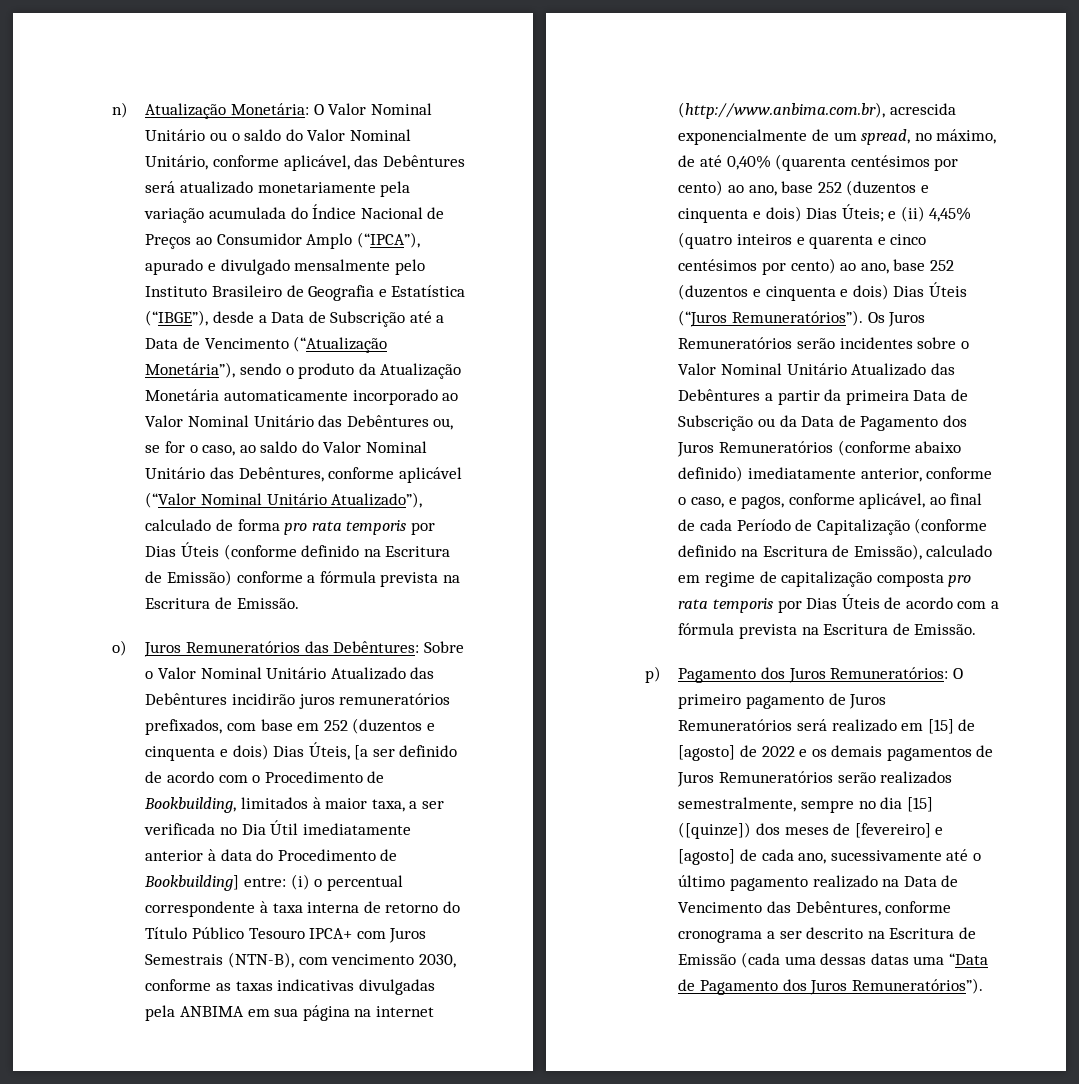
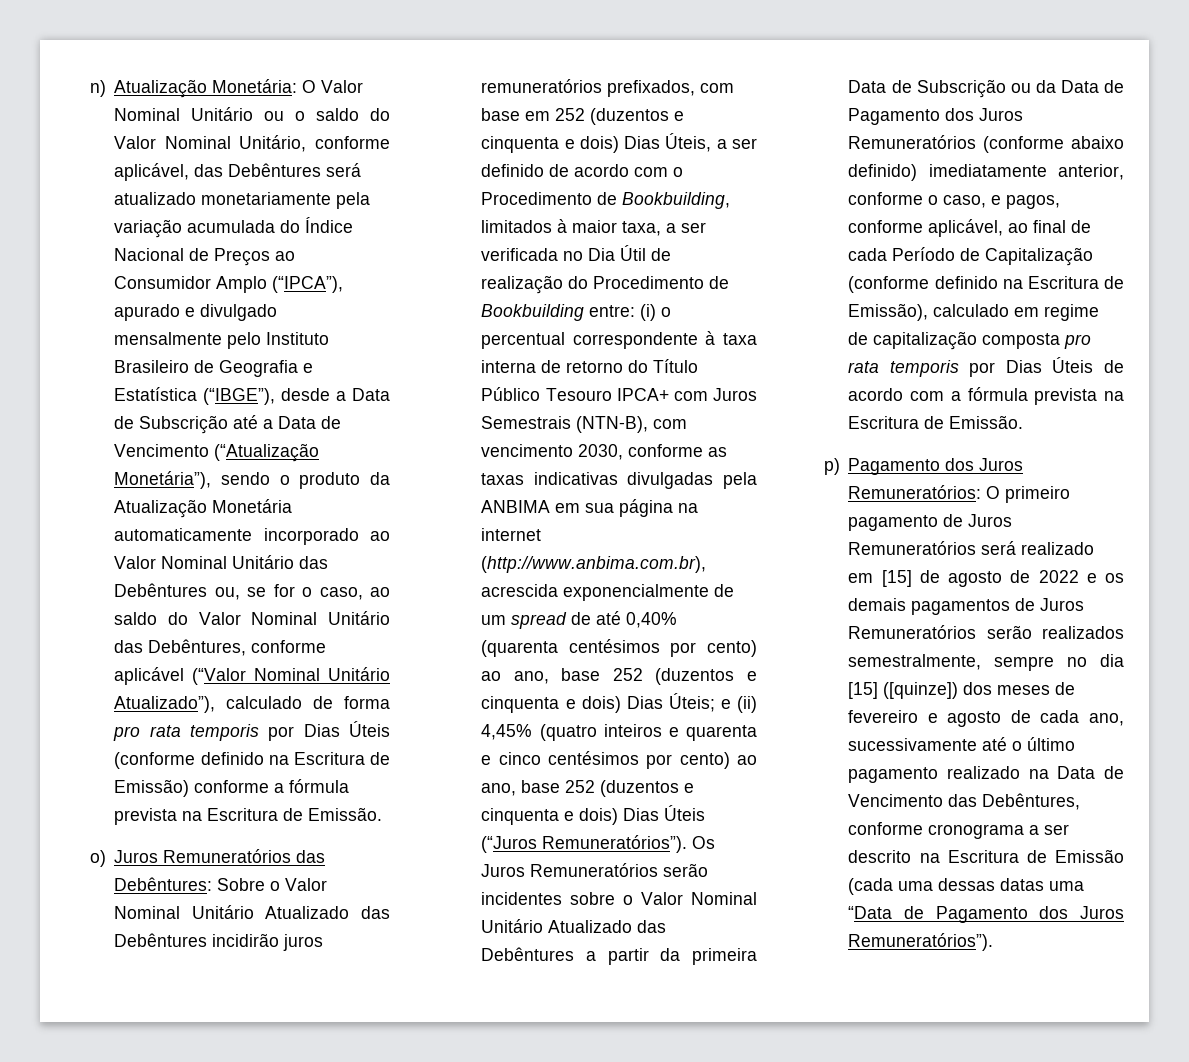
- Sobre o Valor Nominal Unitário Atualizado das Debêntures incidirão juros remuneratórios prefixados, com base em 252 (duzentos e cinquenta e dois) Dias Úteis, [a ser definido de acordo com o Procedimento de Bookbuilding, limitados à maior taxa, a ser verificada no Dia Útil imediatamente anterior à data do Procedimento de Bookbuilding] entre:
+ Sobre o Valor Nominal Unitário Atualizado das Debêntures incidirão juros remuneratórios prefixados, com base em 252 (duzentos e cinquenta e dois) Dias Úteis, a ser definido de acordo com o Procedimento de Bookbuilding, limitados à maior taxa, a ser verificada no Dia Útil de realização do Procedimento de Bookbuilding entre:
- (i) o percentual correspondente à taxa interna de retorno do Título Público Tesouro IPCA+ com Juros Semestrais (NTN-B), com vencimento 2030, conforme as taxas indicativas divulgadas pela ANBIMA em sua página na internet (http://www.anbima.com.br), acrescida exponencialmente de um spread, no máximo, de até 0,40% (quarenta centésimos por cento) ao ano, base 252 (duzentos e cinquenta e dois) Dias Úteis;
+ (i) o percentual correspondente à taxa interna de retorno do Título Público Tesouro IPCA+ com Juros Semestrais (NTN-B), com vencimento 2030, conforme as taxas indicativas divulgadas pela ANBIMA em sua página na internet (http://www.anbima.com.br), acrescida exponencialmente de um spread de até 0,40% (quarenta centésimos por cento) ao ano, base 252 (duzentos e cinquenta e dois) Dias Úteis;
- O primeiro pagamento de Juros Remuneratórios será realizado em [15] de [agosto] de 2022 e os demais pagamentos de Juros Remuneratórios serão realizados semestralmente, sempre no dia [15] ([quinze]) dos meses de [fevereiro] e [agosto] de cada ano, sucessivamente até o último pagamento realizado na Data de Vencimento das Debêntures, conforme cronograma a ser descrito na Escritura de Emissão (cada uma dessas datas uma “Data de Pagamento dos Juros Remuneratórios”).
+ O primeiro pagamento de Juros Remuneratórios será realizado em [15] de agosto de 2022 e os demais pagamentos de Juros Remuneratórios serão realizados semestralmente, sempre no dia [15] ([quinze]) dos meses de fevereiro e agosto de cada ano, sucessivamente até o último pagamento realizado na Data de Vencimento das Debêntures, conforme cronograma a ser descrito na Escritura de Emissão (cada uma dessas datas uma “Data de Pagamento dos Juros Remuneratórios”).

